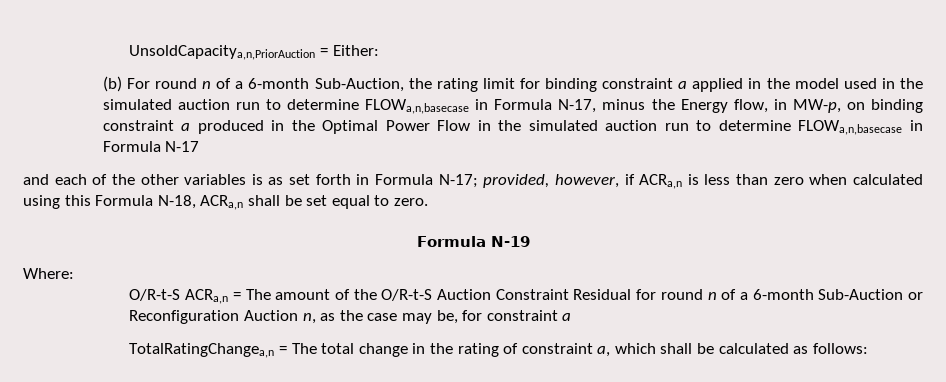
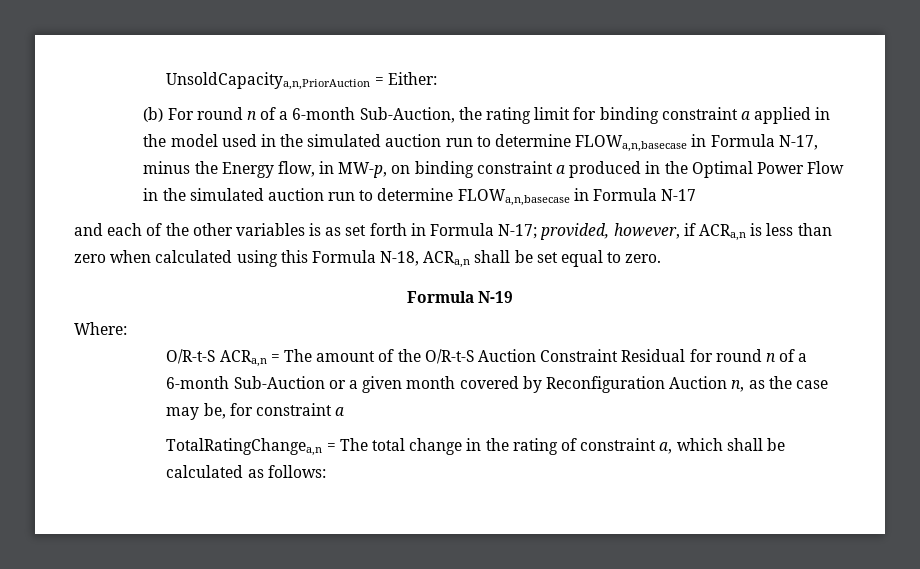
- O/R-t-S ACRa,n = The amount of the O/R-t-S Auction Constraint Residual for round n of a 6-month Sub-Auction or Reconfiguration Auction n, as the case may be, for constraint a
+ O/R-t-S ACRa,n = The amount of the O/R-t-S Auction Constraint Residual for round n of a 6-month Sub-Auction or a given month covered by Reconfiguration Auction n, as the case may be, for constraint a

